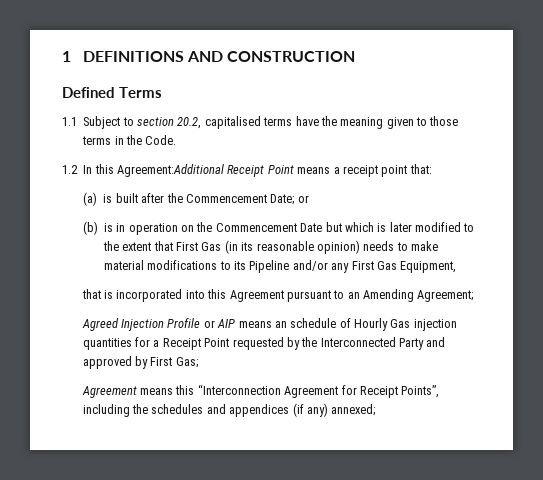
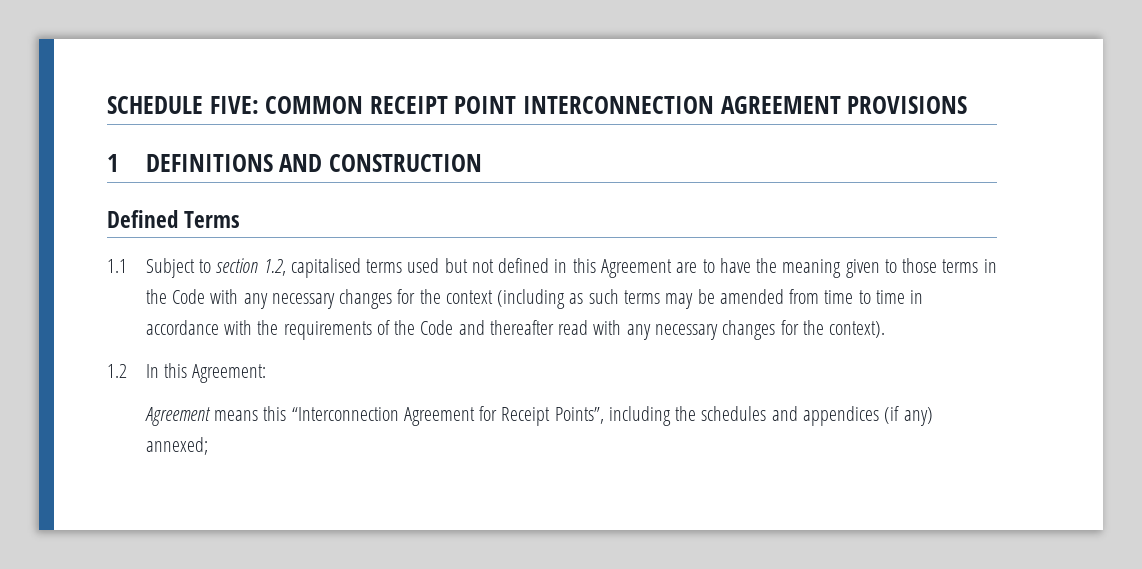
+ SCHEDULE FIVE: COMMON RECEIPT POINT INTERCONNECTION AGREEMENT PROVISIONS
- 1.1 Subject to section 20.2, capitalised terms have the meaning given to those terms in the Code.
- 1.2 In this Agreement:Additional Receipt Point means a receipt point that:
- (a) is built after the Commencement Date; or
- (b) is in operation on the Commencement Date but which is later modified to the extent that First Gas (in its reasonable opinion) needs to make material modifications to its Pipeline and/or any First Gas Equipment,
- that is incorporated into this Agreement pursuant to an Amending Agreement;
- Agreed Injection Profile or AIP means an schedule of Hourly Gas injection quantities for a Receipt Point requested by the Interconnected Party and approved by First Gas;
+ 1.1 Subject to section 1.2, capitalised terms used but not defined in this Agreement are to have the meaning given to those terms in the Code with any necessary changes for the context (including as such terms may be amended from time to time in accordance with the requirements of the Code and thereafter read with any necessary changes for the context).
+ 1.2 In this Agreement:

